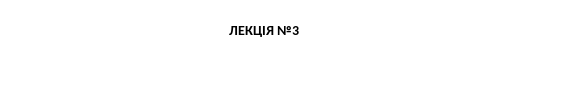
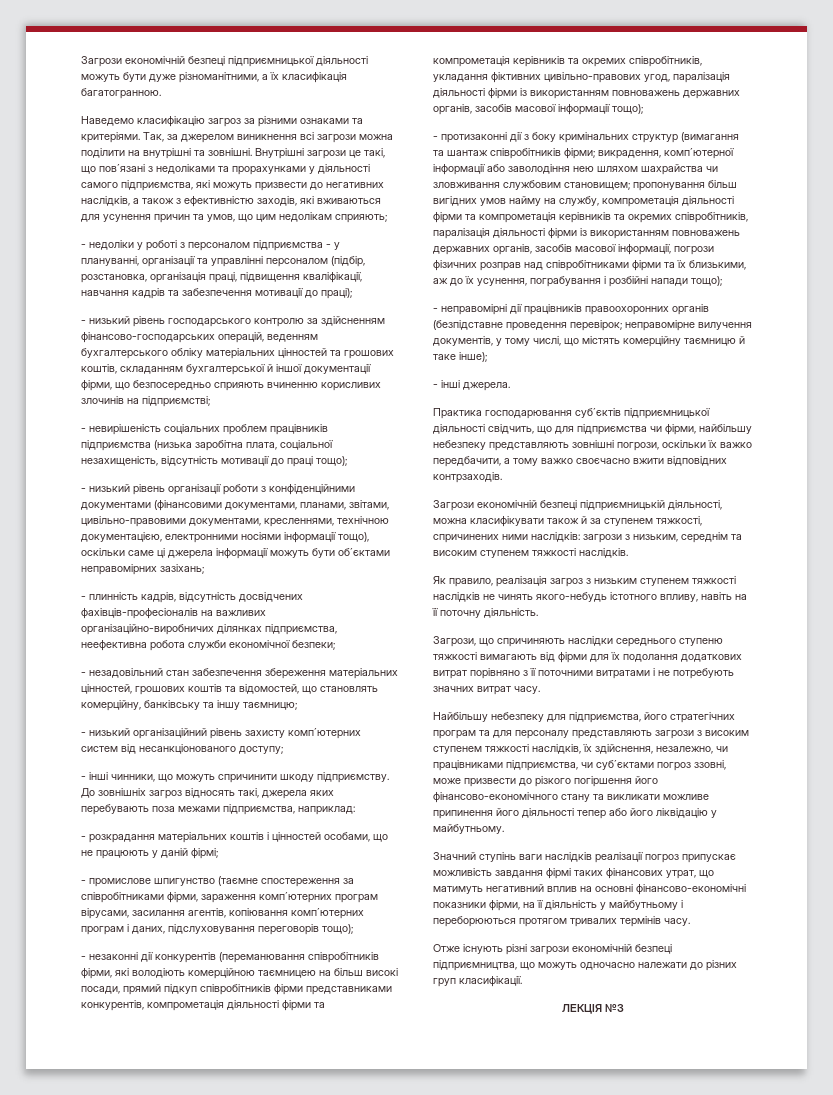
+ Загрози економічній безпеці підприємницької діяльності можуть бути дуже різноманітними, а їх класифікація багатогранною.
+ Наведемо класифікацію загроз за різними ознаками та критеріями. Так, за джерелом виникнення всі загрози можна поділити на внутрішні та зовнішні. Внутрішні загрози це такі, що пов´язані з недоліками та прорахунками у діяльності самого підприємства, які можуть призвести до негативних наслідків, а також з ефективністю заходів, які вживаються для усунення причин та умов, що цим недолікам сприяють;
+ - недоліки у роботі з персоналом підприємства - у плануванні, організації та управлінні персоналом (підбір, розстановка, організація праці, підвищення кваліфікації, навчання кадрів та забезпечення мотивації до праці);
+ - низький рівень господарського контролю за здійсненням фінансово-господарських операцій, веденням бухгалтерського обліку матеріальних цінностей та грошових коштів, складанням бухгалтерської й іншої документації фірми, що безпосередньо сприяють вчиненню корисливих злочинів на підприємстві;
+ - невирішеність соціальних проблем працівників підприємства (низька заробітна плата, соціальної незахищеність, відсутність мотивації до праці тощо);
+ - низький рівень організації роботи з конфіденційними документами (фінансовими документами, планами, звітами, цивільно-правовими документами, кресленнями, технічною документацією, електронними носіями інформації тощо), оскільки саме ці джерела інформації можуть бути об´єктами неправомірних зазіхань;
+ - плинність кадрів, відсутність досвідчених фахівців-професіоналів на важливих організаційно-виробничих ділянках підприємства, неефективна робота служби економічної безпеки;
+ - незадовільний стан забезпечення збереження матеріальних цінностей, грошових коштів та відомостей, що становлять комерційну, банківську та іншу таємницю;
+ - низький організаційний рівень захисту комп´ютерних систем від несанкціонованого доступу;
+ - інші чинники, що можуть спричинити шкоду підприємству. До зовнішніх загроз відносять такі, джерела яких перебувають поза межами підприємства, наприклад:
+ - розкрадання матеріальних коштів і цінностей особами, що не працюють у даній фірмі;
+ - промислове шпигунство (таємне спостереження за співробітниками фірми, зараження комп´ютерних програм вірусами, засилання агентів, копіювання комп´ютерних програм і даних, підслуховування переговорів тощо);
+ - незаконні дії конкурентів (переманювання співробітників фірми, які володіють комерційною таємницею на більш високі посади, прямий підкуп співробітників фірми представниками конкурентів, компрометація діяльності фірми та компрометація керівників та окремих співробітників, укладання фіктивних цивільно-правових угод, паралізація діяльності фірми із використанням повноважень державних органів, засобів масової інформації тощо);
+ - протизаконні дії з боку кримінальних структур (вимагання та шантаж співробітників фірми; викрадення, комп´ютерної інформації або заволодіння нею шляхом шахрайства чи зловживання службовим становищем; пропонування більш вигідних умов найму на службу, компрометація діяльності фірми та компрометація керівників та окремих співробітників, паралізація діяльності фірми із використанням повноважень державних органів, засобів масової інформації, погрози фізичних розправ над співробітниками фірми та їх близькими, аж до їх усунення, пограбування і розбійні напади тощо);
+ - неправомірні дії працівників правоохоронних органів (безпідставне проведення перевірок; неправомірне вилучення документів, у тому числі, що містять комерційну таємницю й таке інше);
+ - інші джерела.
+ Практика господарювання суб´єктів підприємницької діяльності свідчить, що для підприємства чи фірми, найбільшу небезпеку представляють зовнішні погрози, оскільки їх важко передбачити, а тому важко своєчасно вжити відповідних контрзаходів.
+ Загрози економічній безпеці підприємницькій діяльності, можна класифікувати також й за ступенем тяжкості, спричинених ними наслідків: загрози з низьким, середнім та високим ступенем тяжкості наслідків.
+ Як правило, реалізація загроз з низьким ступенем тяжкості наслідків не чинять якого-небудь істотного впливу, навіть на її поточну діяльність.
+ Загрози, що спричиняють наслідки середнього ступеню тяжкості вимагають від фірми для їх подолання додаткових витрат порівняно з її поточними витратами і не потребують значних витрат часу.
+ Найбільшу небезпеку для підприємства, його стратегічних програм та для персоналу представляють загрози з високим ступенем тяжкості наслідків, їх здійснення, незалежно, чи працівниками підприємства, чи суб´єктами погроз ззовні, може призвести до різкого погіршення його фінансово-економічного стану та викликати можливе припинення його діяльності тепер або його ліквідацію у майбутньому.
+ Значний ступінь ваги наслідків реалізації погроз припускає можливість завдання фірмі таких фінансових утрат, що матимуть негативний вплив на основні фінансово-економічні показники фірми, на її діяльність у майбутньому і переборюються протягом тривалих термінів часу.
+ Отже існують різні загрози економічній безпеці підприємництва, що можуть одночасно належати до різних груп класифікації.

